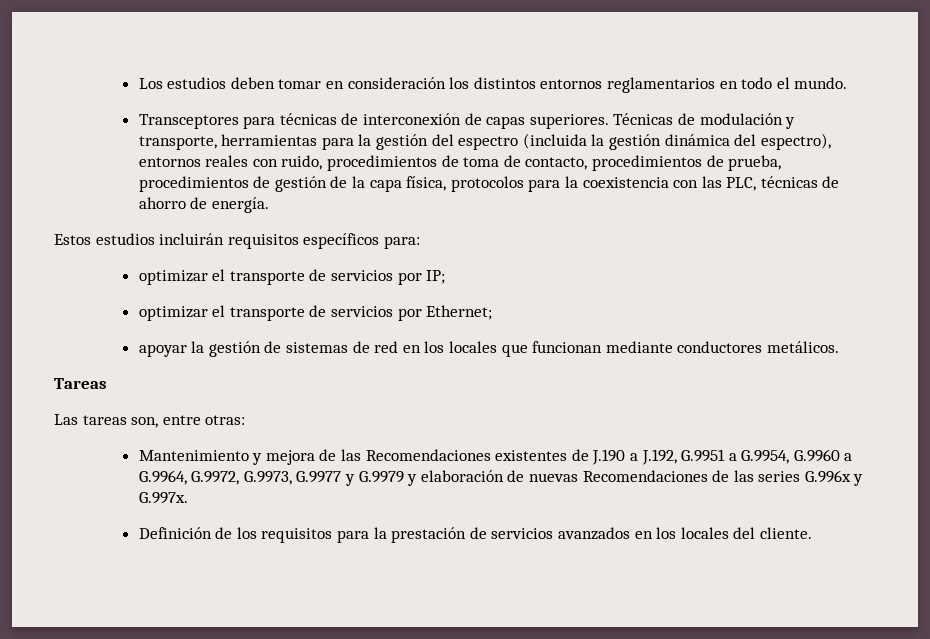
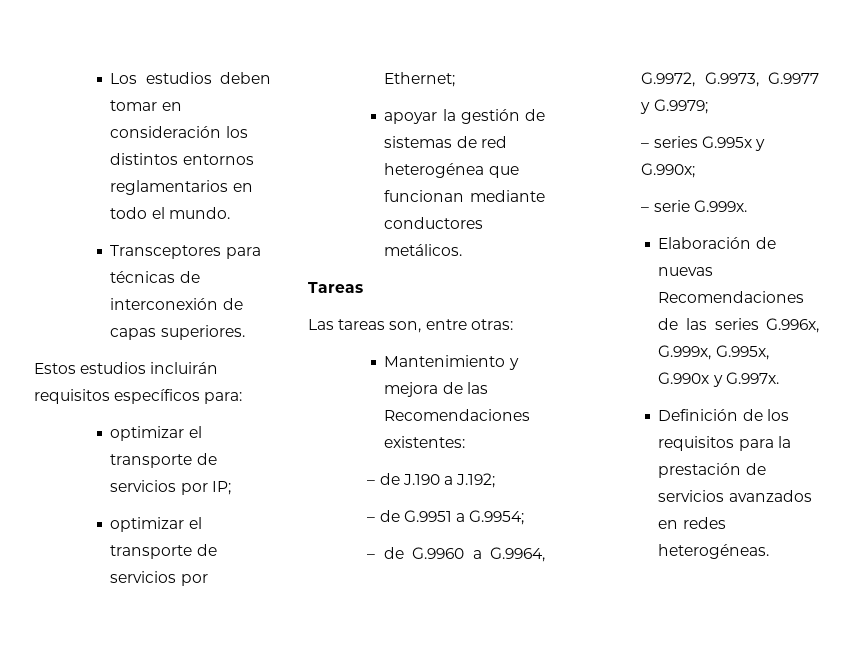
- Técnicas de modulación y transporte, herramientas para la gestión del espectro (incluida la gestión dinámica del espectro), entornos reales con ruido, procedimientos de toma de contacto, procedimientos de prueba, procedimientos de gestión de la capa física, protocolos para la coexistencia con las PLC, técnicas de ahorro de energía.
- apoyar la gestión de sistemas de red en los locales que funcionan mediante conductores metálicos.
+ apoyar la gestión de sistemas de red heterogénea que funcionan mediante conductores metálicos.
- Mantenimiento y mejora de las Recomendaciones existentes de J.190 a J.192, G.9951 a G.9954, G.9960 a G.9964, G.9972, G.9973, G.9977 y G.9979 y elaboración de nuevas Recomendaciones de las series G.996x y G.997x.
+ Mantenimiento y mejora de las Recomendaciones existentes:
+ – de J.190 a J.192;
+ – de G.9951 a G.9954;
+ – de G.9960 a G.9964, G.9972, G.9973, G.9977 y G.9979;
+ – series G.995x y G.990x;
+ – serie G.999x.
+ Elaboración de nuevas Recomendaciones de las series G.996x, G.999x, G.995x, G.990x y G.997x.
- Definición de los requisitos para la prestación de servicios avanzados en los locales del cliente.
+ Definición de los requisitos para la prestación de servicios avanzados en redes heterogéneas.

